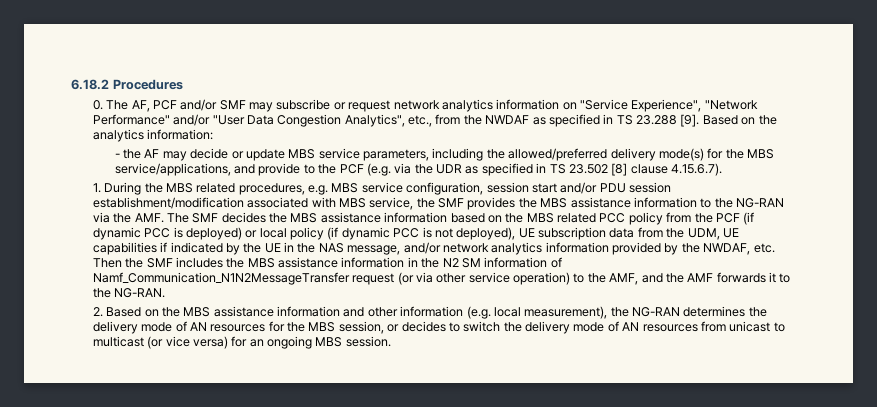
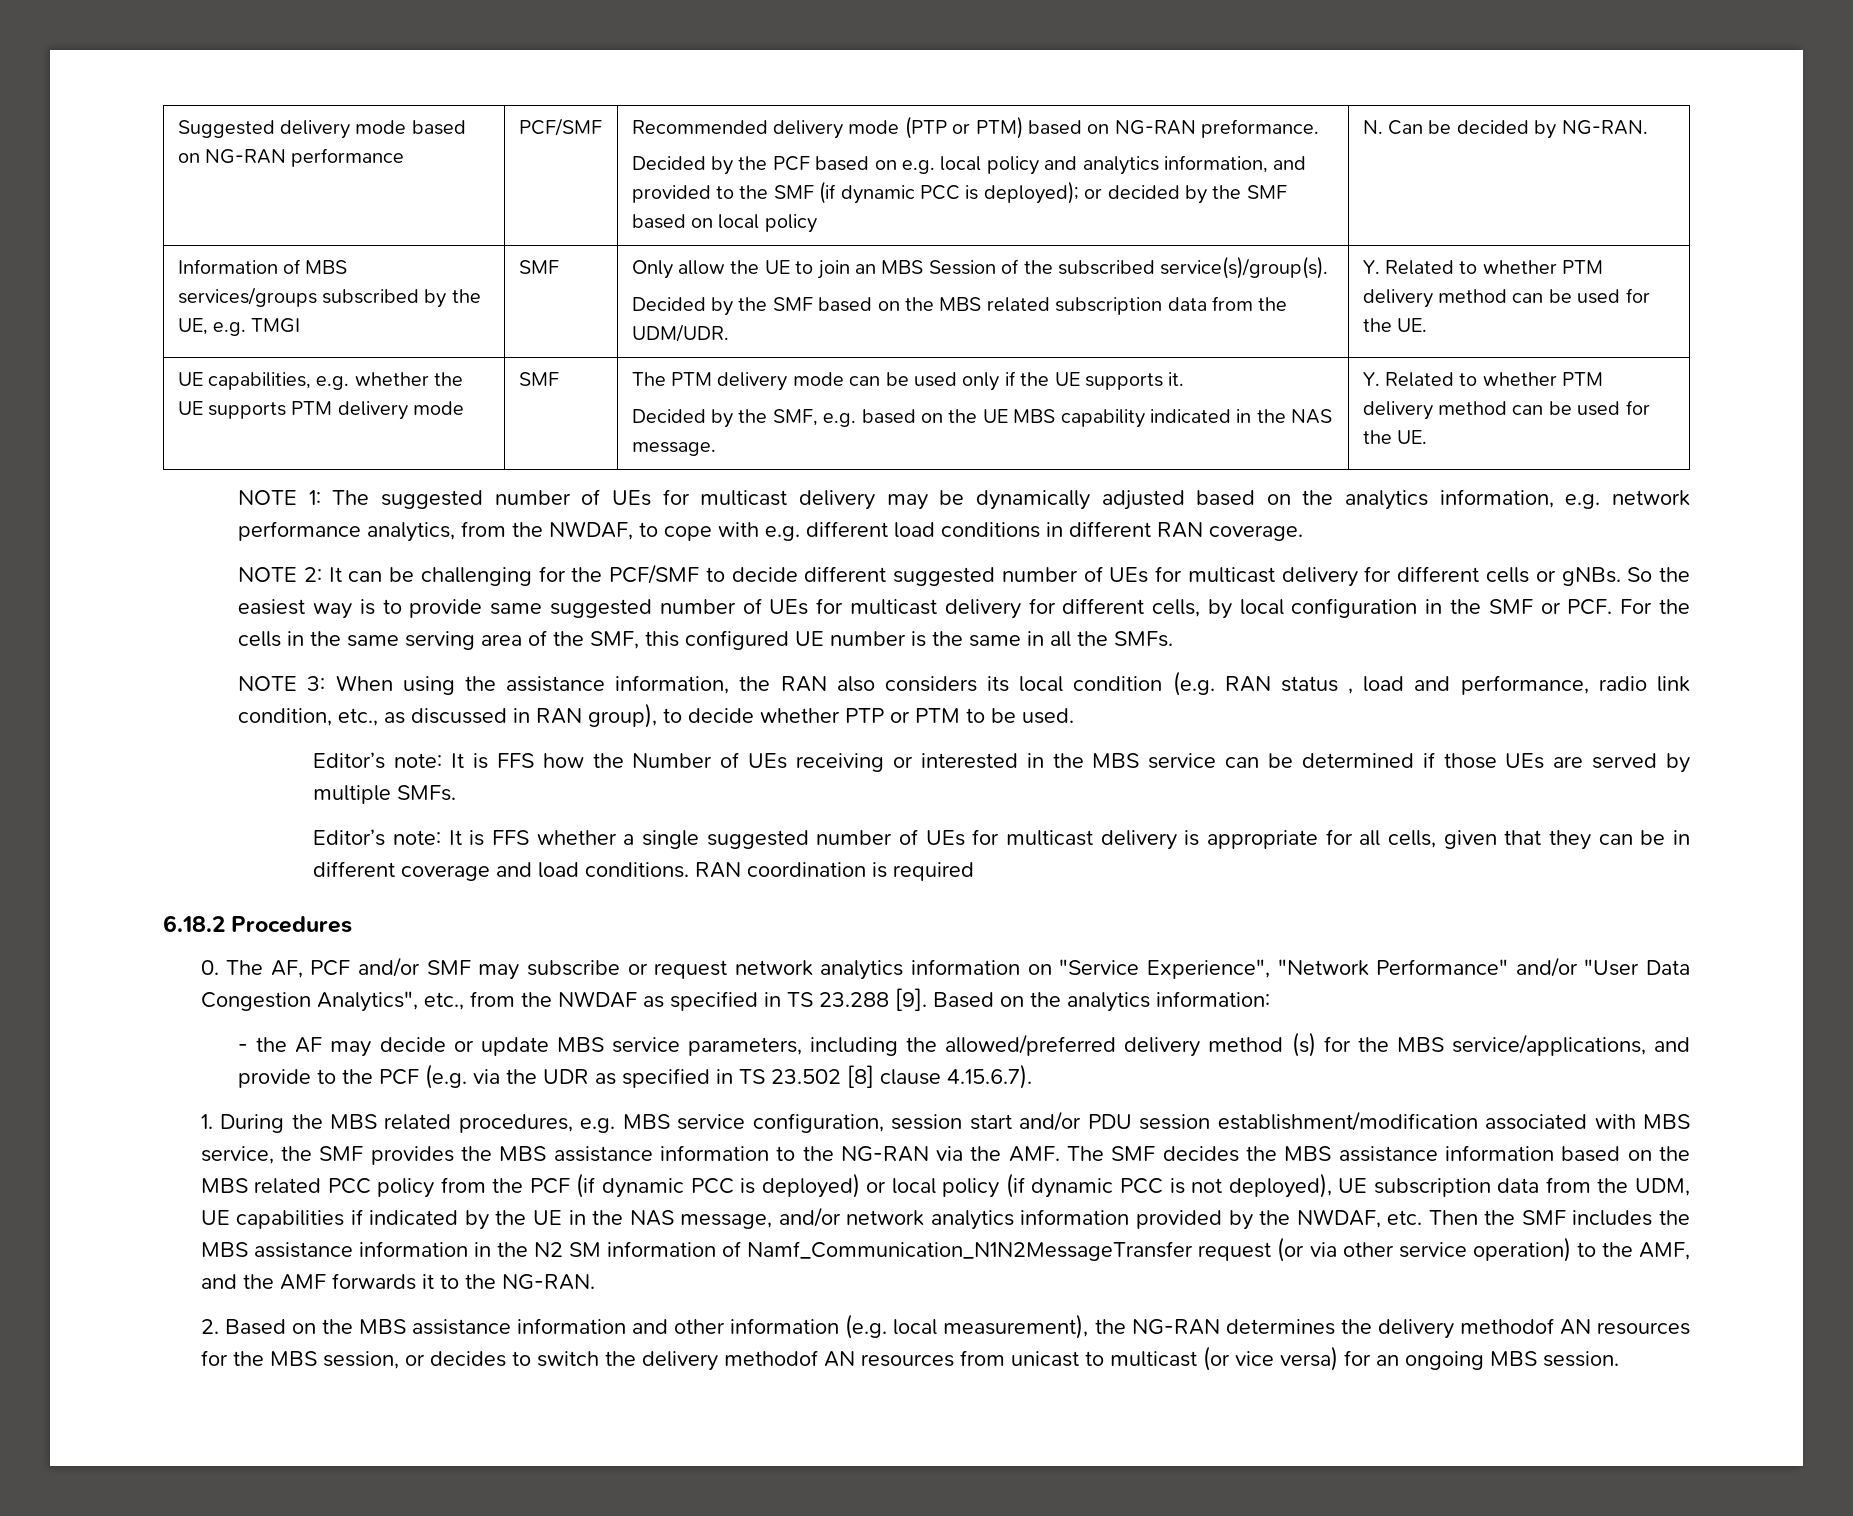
+ Suggested delivery mode based on NG-RAN performance | PCF/SMF | Recommended delivery mode (PTP or PTM) based on NG-RAN preformance.
+ Decided by the PCF based on e.g. local policy and analytics information, and provided to the SMF (if dynamic PCC is deployed); or decided by the SMF based on local policy | N. Can be decided by NG-RAN.
+ Information of MBS services/groups subscribed by the UE, e.g. TMGI | SMF | Only allow the UE to join an MBS Session of the subscribed service(s)/group(s).
+ Decided by the SMF based on the MBS related subscription data from the UDM/UDR. | Y. Related to whether PTM delivery method can be used for the UE.
+ UE capabilities, e.g. whether the UE supports PTM delivery mode | SMF | The PTM delivery mode can be used only if the UE supports it.
+ Decided by the SMF, e.g. based on the UE MBS capability indicated in the NAS message. | Y. Related to whether PTM delivery method can be used for the UE.
+ NOTE 1: The suggested number of UEs for multicast delivery may be dynamically adjusted based on the analytics information, e.g. network performance analytics, from the NWDAF, to cope with e.g. different load conditions in different RAN coverage.
+ NOTE 2: It can be challenging for the PCF/SMF to decide different suggested number of UEs for multicast delivery for different cells or gNBs. So the easiest way is to provide same suggested number of UEs for multicast delivery for different cells, by local configuration in the SMF or PCF. For the cells in the same serving area of the SMF, this configured UE number is the same in all the SMFs.
+ NOTE 3: When using the assistance information, the RAN also considers its local condition (e.g. RAN status , load and performance, radio link condition, etc., as discussed in RAN group), to decide whether PTP or PTM to be used.
+ Editor’s note: It is FFS how the Number of UEs receiving or interested in the MBS service can be determined if those UEs are served by multiple SMFs.
+ Editor’s note: It is FFS whether a single suggested number of UEs for multicast delivery is appropriate for all cells, given that they can be in different coverage and load conditions. RAN coordination is required
- - the AF may decide or update MBS service parameters, including the allowed/preferred delivery mode(s) for the MBS service/applications, and provide to the PCF (e.g. via the UDR as specified in TS 23.502 [8] clause 4.15.6.7).
+ - the AF may decide or update MBS service parameters, including the allowed/preferred delivery method (s) for the MBS service/applications, and provide to the PCF (e.g. via the UDR as specified in TS 23.502 [8] clause 4.15.6.7).
- 2. Based on the MBS assistance information and other information (e.g. local measurement), the NG-RAN determines the delivery mode of AN resources for the MBS session, or decides to switch the delivery mode of AN resources from unicast to multicast (or vice versa) for an ongoing MBS session.
+ 2. Based on the MBS assistance information and other information (e.g. local measurement), the NG-RAN determines the delivery methodof AN resources for the MBS session, or decides to switch the delivery methodof AN resources from unicast to multicast (or vice versa) for an ongoing MBS session.

